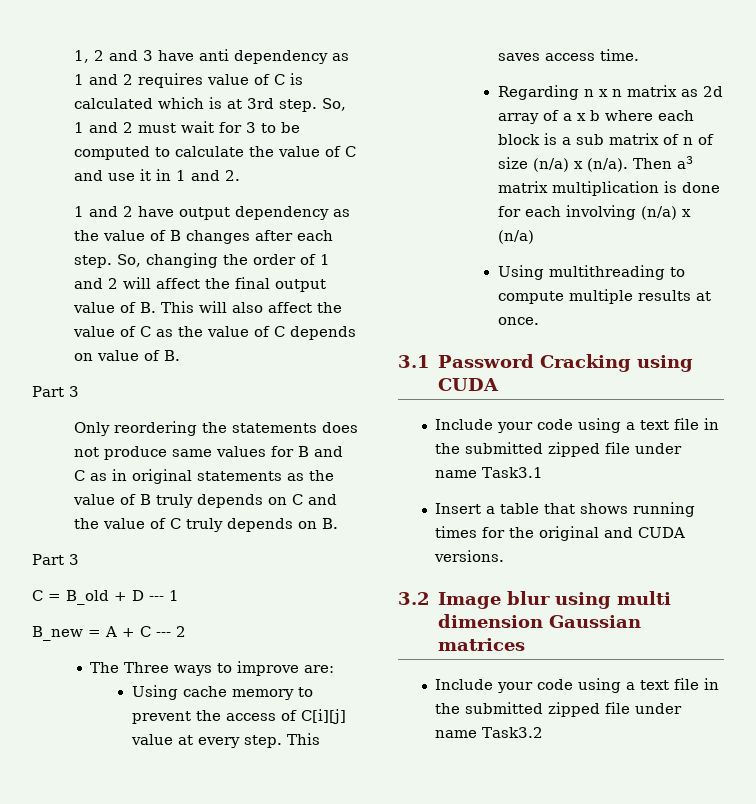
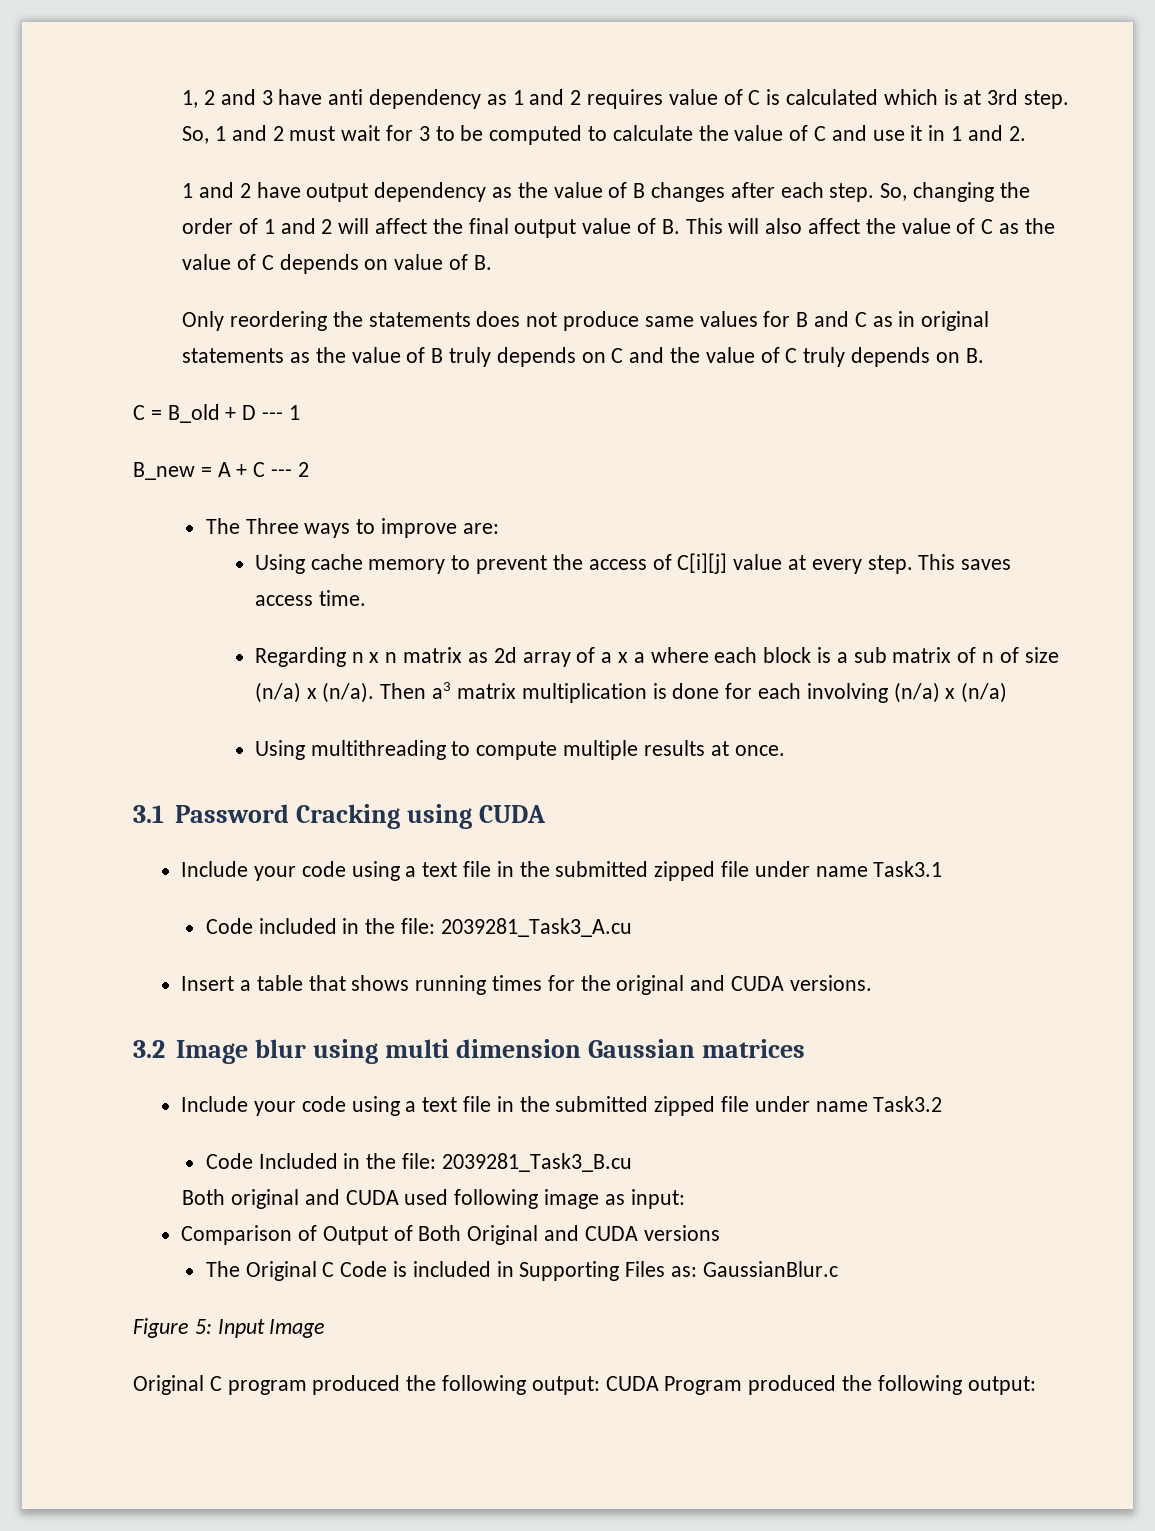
  So, changing the order of 1 and 2 will affect the final output value of B. This will also affect the value of C as the value of C depends on value of B.
- Part 3
  Only reordering the statements does not produce same values for B and C as in original statements as the value of B truly depends on C and the value of C truly depends on B.
- Part 3
- Regarding n x n matrix as 2d array of a x b where each block is a sub matrix of n of size (n/a) x (n/a).
+ Regarding n x n matrix as 2d array of a x a where each block is a sub matrix of n of size (n/a) x (n/a).
+ Code included in the file: 2039281_Task3_A.cu
+ Code Included in the file: 2039281_Task3_B.cu
+ Both original and CUDA used following image as input:
+ Comparison of Output of Both Original and CUDA versions
+ The Original C Code is included in Supporting Files as: GaussianBlur.c
+ Figure 5: Input Image
+ Original C program produced the following output: CUDA Program produced the following output:

